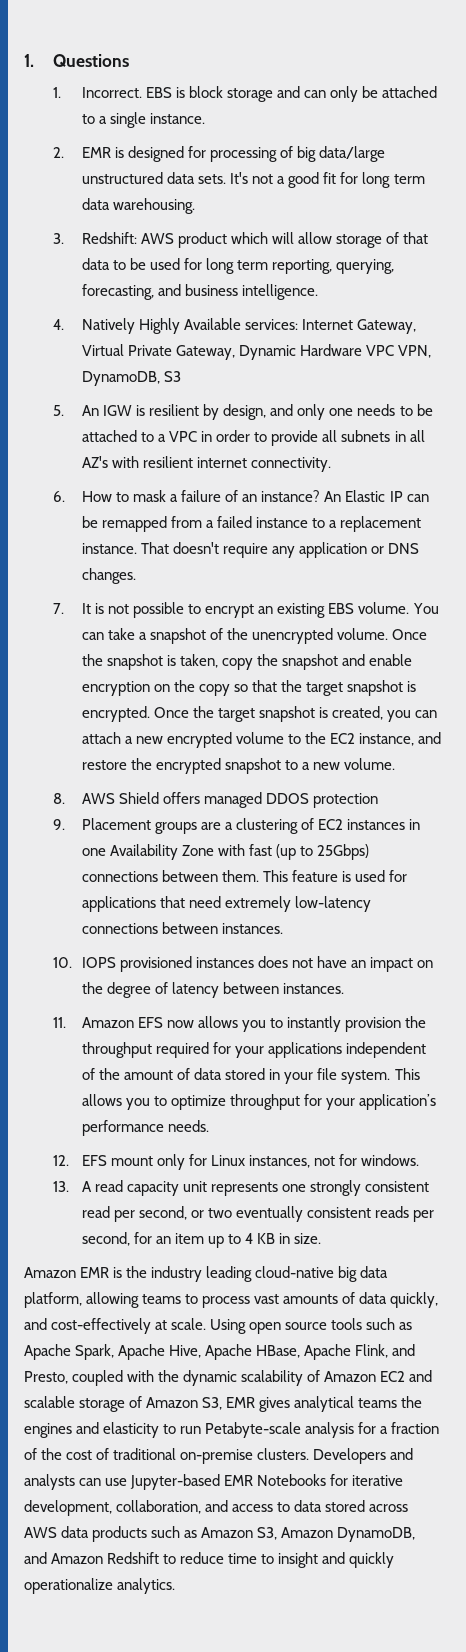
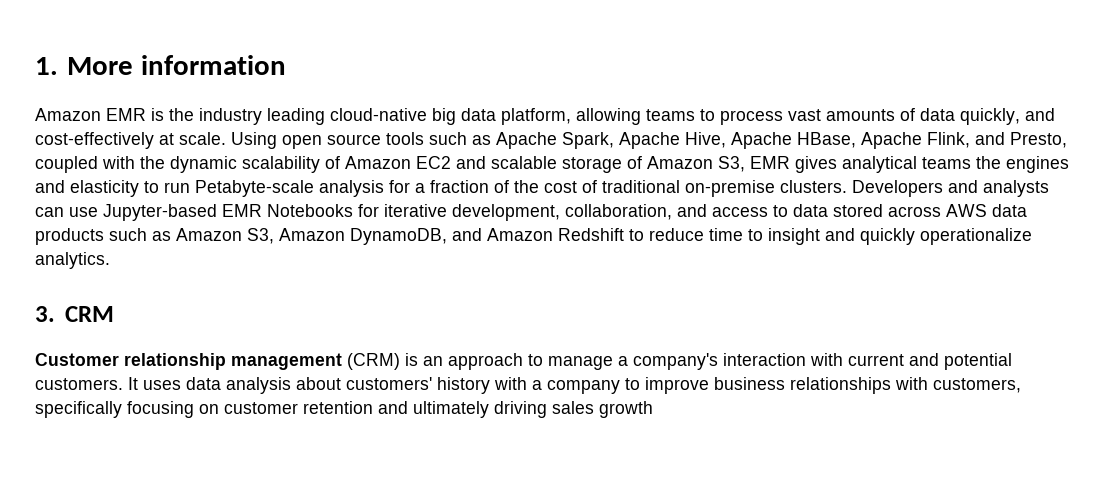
- 1. Questions
- 1. Incorrect. EBS is block storage and can only be attached to a single instance.
- 2. EMR is designed for processing of big data/large unstructured data sets. It's not a good fit for long term data warehousing.
- 3. Redshift: AWS product which will allow storage of that data to be used for long term reporting, querying, forecasting, and business intelligence.
- 4. Natively Highly Available services: Internet Gateway, Virtual Private Gateway, Dynamic Hardware VPC VPN, DynamoDB, S3
- 5. An IGW is resilient by design, and only one needs to be attached to a VPC in order to provide all subnets in all AZ's with resilient internet connectivity.
- 6. How to mask a failure of an instance? An Elastic IP can be remapped from a failed instance to a replacement instance. That doesn't require any application or DNS changes.
- 7. It is not possible to encrypt an existing EBS volume. You can take a snapshot of the unencrypted volume. Once the snapshot is taken, copy the snapshot and enable encryption on the copy so that the target snapshot is encrypted. Once the target snapshot is created, you can attach a new encrypted volume to the EC2 instance, and restore the encrypted snapshot to a new volume.
- 8. AWS Shield offers managed DDOS protection
- 9. Placement groups are a clustering of EC2 instances in one Availability Zone with fast (up to 25Gbps) connections between them. This feature is used for applications that need extremely low-latency connections between instances.
- 10. IOPS provisioned instances does not have an impact on the degree of latency between instances.
- 11. Amazon EFS now allows you to instantly provision the throughput required for your applications independent of the amount of data stored in your file system. This allows you to optimize throughput for your application’s performance needs.
- 12. EFS mount only for Linux instances, not for windows.
- 13. A read capacity unit represents one strongly consistent read per second, or two eventually consistent reads per second, for an item up to 4 KB in size.
+ 1. More information
+ 3. CRM
+ Customer relationship management (CRM) is an approach to manage a company's interaction with current and potential customers. It uses data analysis about customers' history with a company to improve business relationships with customers, specifically focusing on customer retention and ultimately driving sales growth

